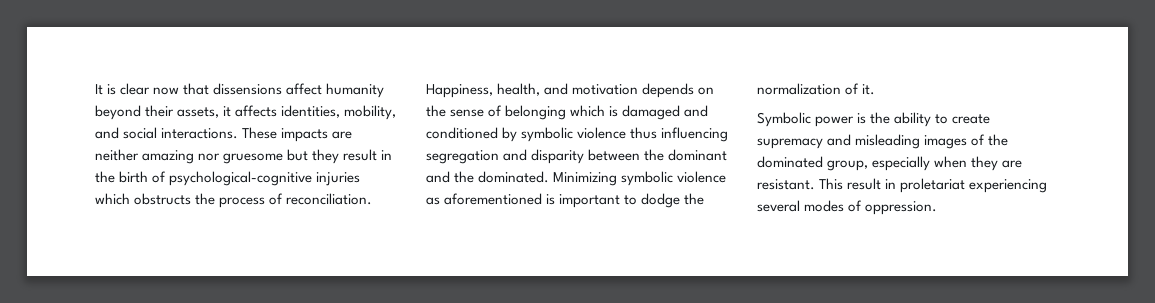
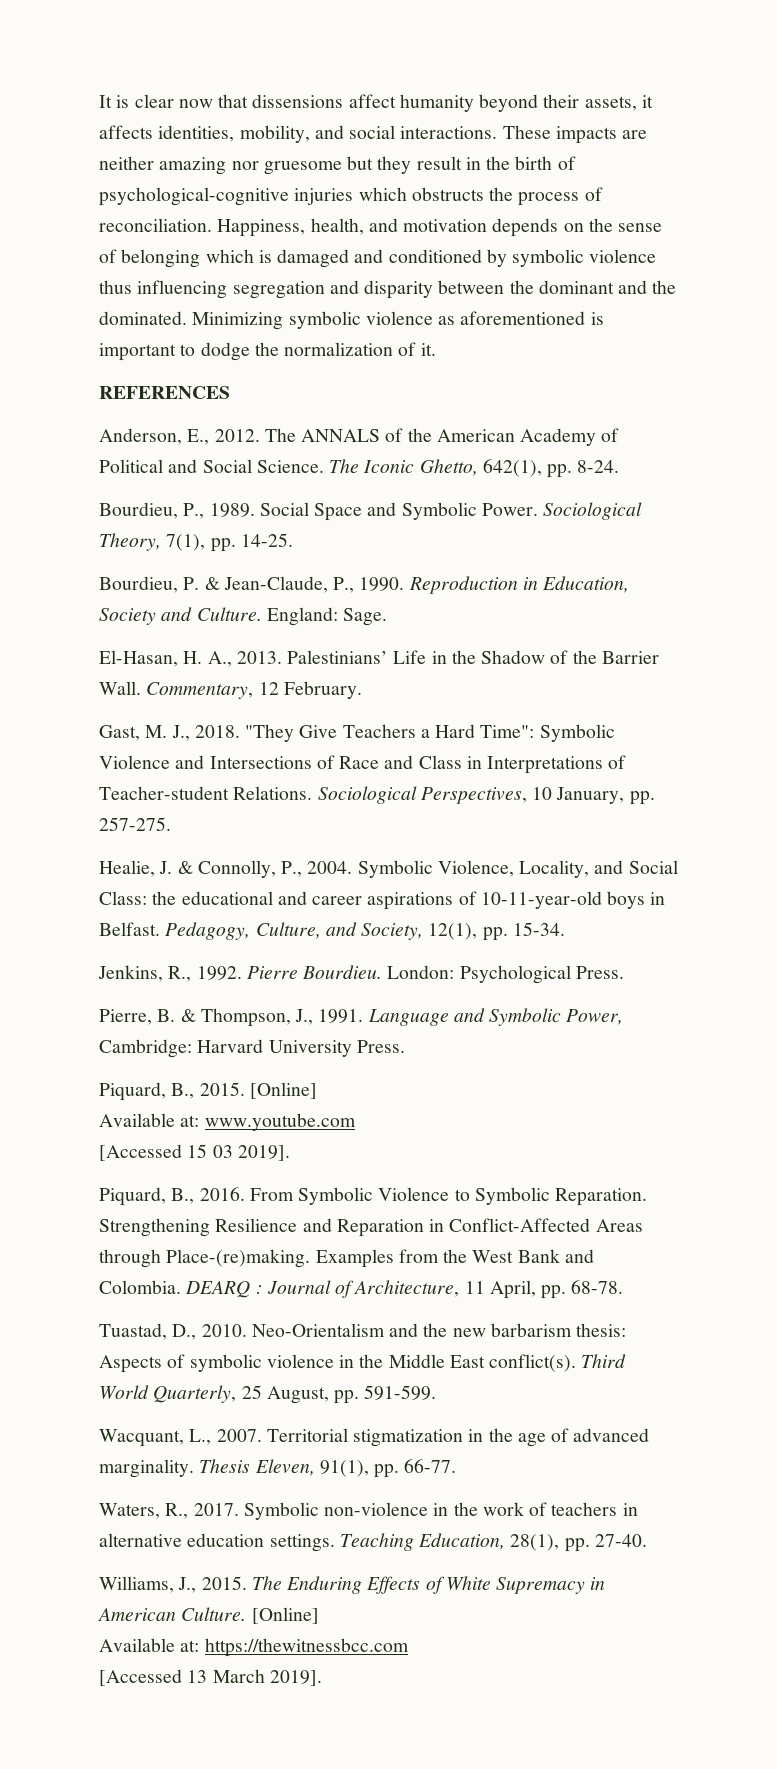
- Symbolic power is the ability to create supremacy and misleading images of the dominated group, especially when they are resistant. This result in proletariat experiencing several modes of oppression.
+ REFERENCES
+ Anderson, E., 2012. The ANNALS of the American Academy of Political and Social Science. The Iconic Ghetto, 642(1), pp. 8-24.
+ Bourdieu, P., 1989. Social Space and Symbolic Power. Sociological Theory, 7(1), pp. 14-25.
+ Bourdieu, P. & Jean-Claude, P., 1990. Reproduction in Education, Society and Culture. England: Sage.
+ El-Hasan, H. A., 2013. Palestinians’ Life in the Shadow of the Barrier Wall. Commentary, 12 February.
+ Gast, M. J., 2018. "They Give Teachers a Hard Time": Symbolic Violence and Intersections of Race and Class in Interpretations of Teacher-student Relations. Sociological Perspectives, 10 January, pp. 257-275.
+ Healie, J. & Connolly, P., 2004. Symbolic Violence, Locality, and Social Class: the educational and career aspirations of 10-11-year-old boys in Belfast. Pedagogy, Culture, and Society, 12(1), pp. 15-34.
+ Jenkins, R., 1992. Pierre Bourdieu. London: Psychological Press.
+ Pierre, B. & Thompson, J., 1991. Language and Symbolic Power, Cambridge: Harvard University Press.
+ Piquard, B., 2015. [Online]
+ Available at: www.youtube.com
+ [Accessed 15 03 2019].
+ Piquard, B., 2016. From Symbolic Violence to Symbolic Reparation. Strengthening Resilience and Reparation in Conflict-Affected Areas through Place-(re)making. Examples from the West Bank and Colombia. DEARQ : Journal of Architecture, 11 April, pp. 68-78.
+ Tuastad, D., 2010. Neo-Orientalism and the new barbarism thesis: Aspects of symbolic violence in the Middle East conflict(s). Third World Quarterly, 25 August, pp. 591-599.
+ Wacquant, L., 2007. Territorial stigmatization in the age of advanced marginality. Thesis Eleven, 91(1), pp. 66-77.
+ Waters, R., 2017. Symbolic non-violence in the work of teachers in alternative education settings. Teaching Education, 28(1), pp. 27-40.
+ Williams, J., 2015. The Enduring Effects of White Supremacy in American Culture. [Online]
+ Available at: https://thewitnessbcc.com
+ [Accessed 13 March 2019].

